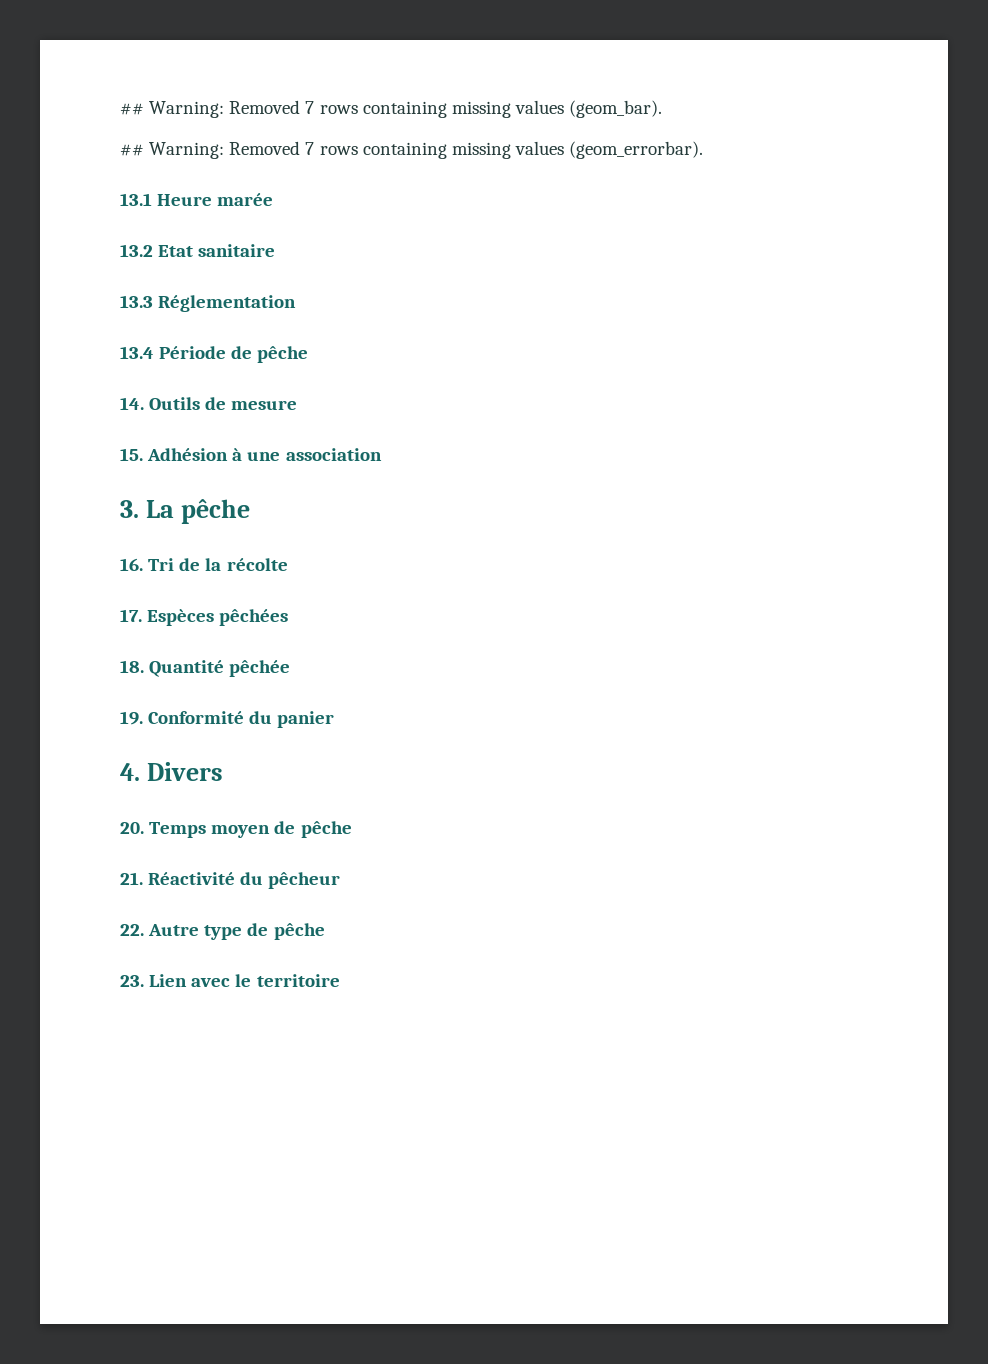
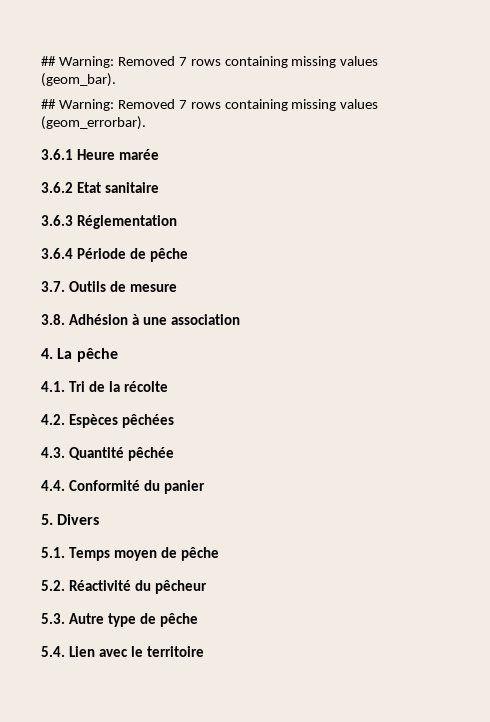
- 13.1 Heure marée
+ 3.6.1 Heure marée
- 13.2 Etat sanitaire
+ 3.6.2 Etat sanitaire
- 13.3 Réglementation
+ 3.6.3 Réglementation
- 13.4 Période de pêche
+ 3.6.4 Période de pêche
- 14. Outils de mesure
+ 3.7. Outils de mesure
- 15. Adhésion à une association
+ 3.8. Adhésion à une association
- 3. La pêche
+ 4. La pêche
- 16. Tri de la récolte
+ 4.1. Tri de la récolte
- 17. Espèces pêchées
+ 4.2. Espèces pêchées
- 18. Quantité pêchée
+ 4.3. Quantité pêchée
- 19. Conformité du panier
+ 4.4. Conformité du panier
- 4. Divers
+ 5. Divers
- 20. Temps moyen de pêche
+ 5.1. Temps moyen de pêche
- 21. Réactivité du pêcheur
+ 5.2. Réactivité du pêcheur
- 22. Autre type de pêche
+ 5.3. Autre type de pêche
- 23. Lien avec le territoire
+ 5.4. Lien avec le territoire

